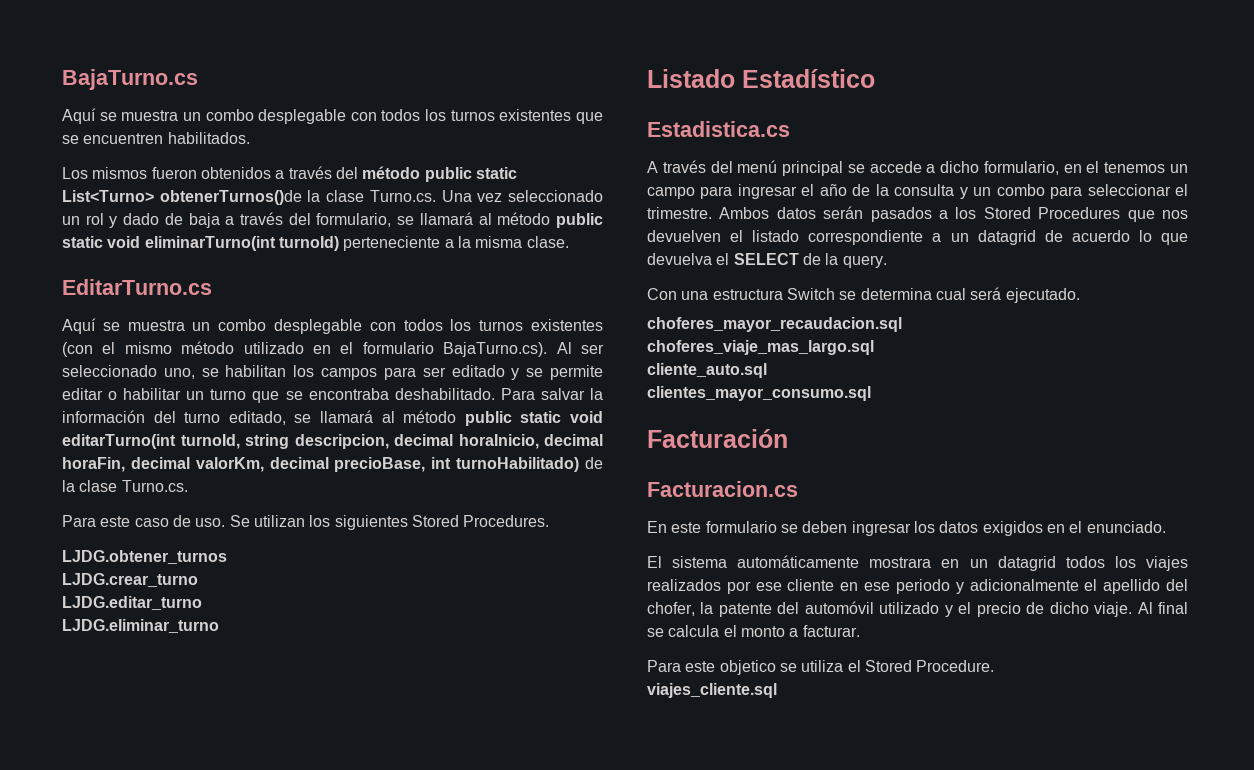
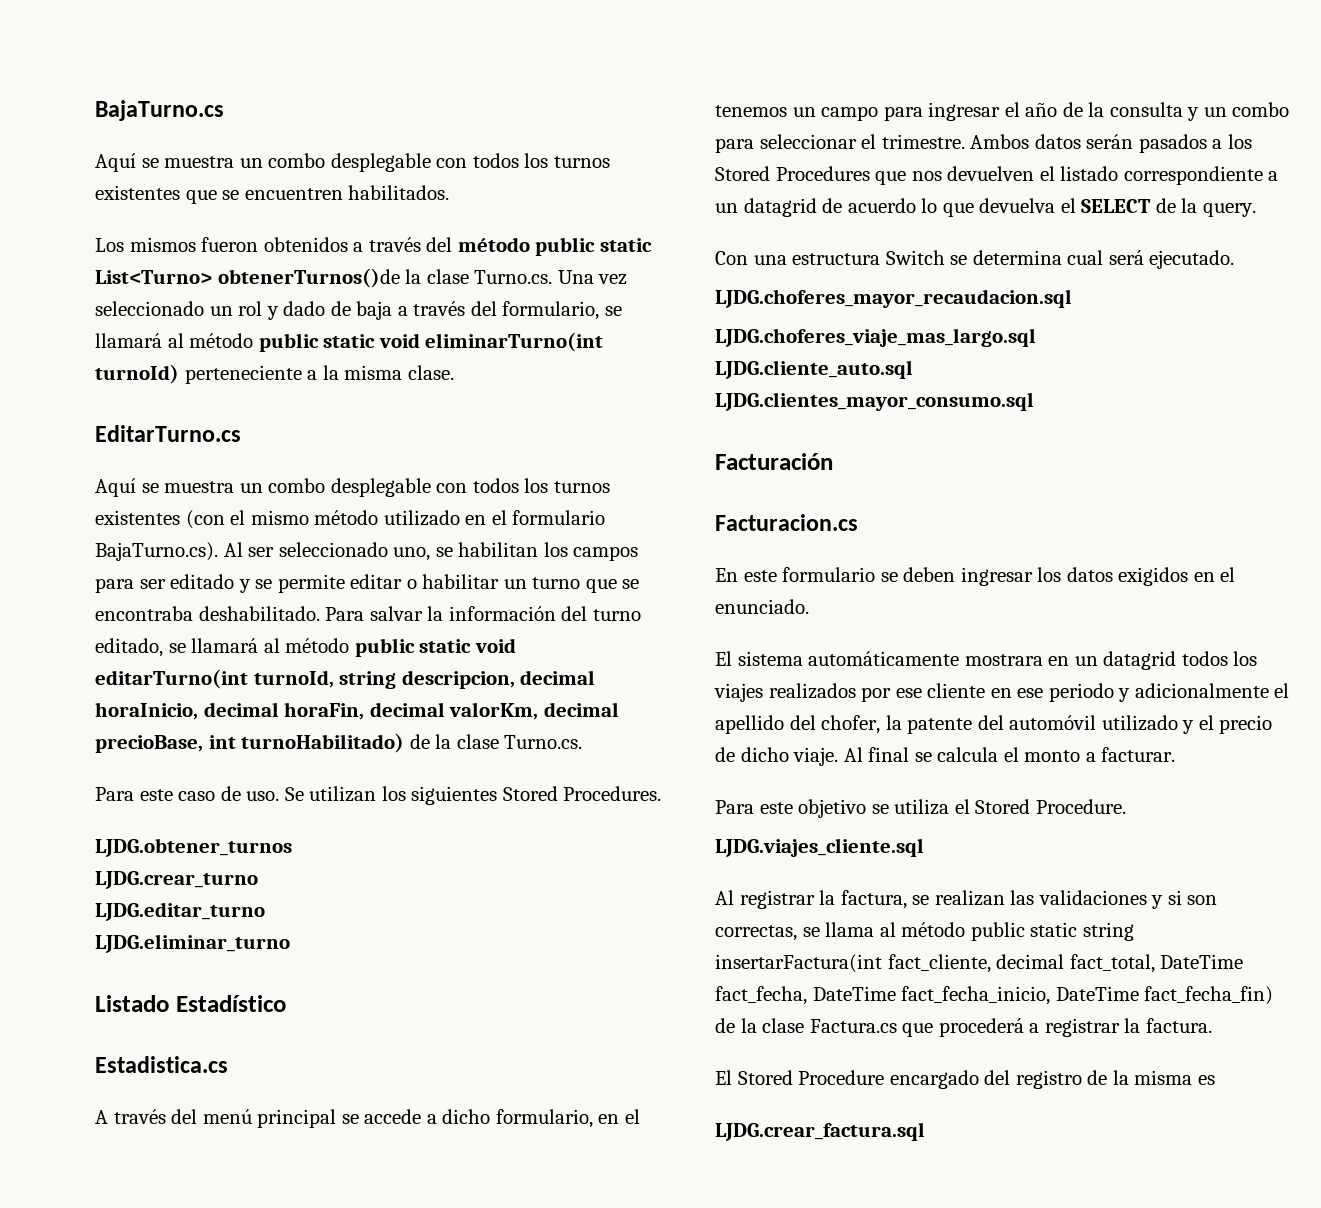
- choferes_mayor_recaudacion.sql
- choferes_viaje_mas_largo.sql
- cliente_auto.sql
- clientes_mayor_consumo.sql
+ LJDG.choferes_mayor_recaudacion.sql
+ LJDG.choferes_viaje_mas_largo.sql
+ LJDG.cliente_auto.sql
+ LJDG.clientes_mayor_consumo.sql
- Para este objetico se utiliza el Stored Procedure.
+ Para este objetivo se utiliza el Stored Procedure.
- viajes_cliente.sql
+ LJDG.viajes_cliente.sql
+ Al registrar la factura, se realizan las validaciones y si son correctas, se llama al método public static string insertarFactura(int fact_cliente, decimal fact_total, DateTime fact_fecha, DateTime fact_fecha_inicio, DateTime fact_fecha_fin) de la clase Factura.cs que procederá a registrar la factura.
+ El Stored Procedure encargado del registro de la misma es
+ LJDG.crear_factura.sql

